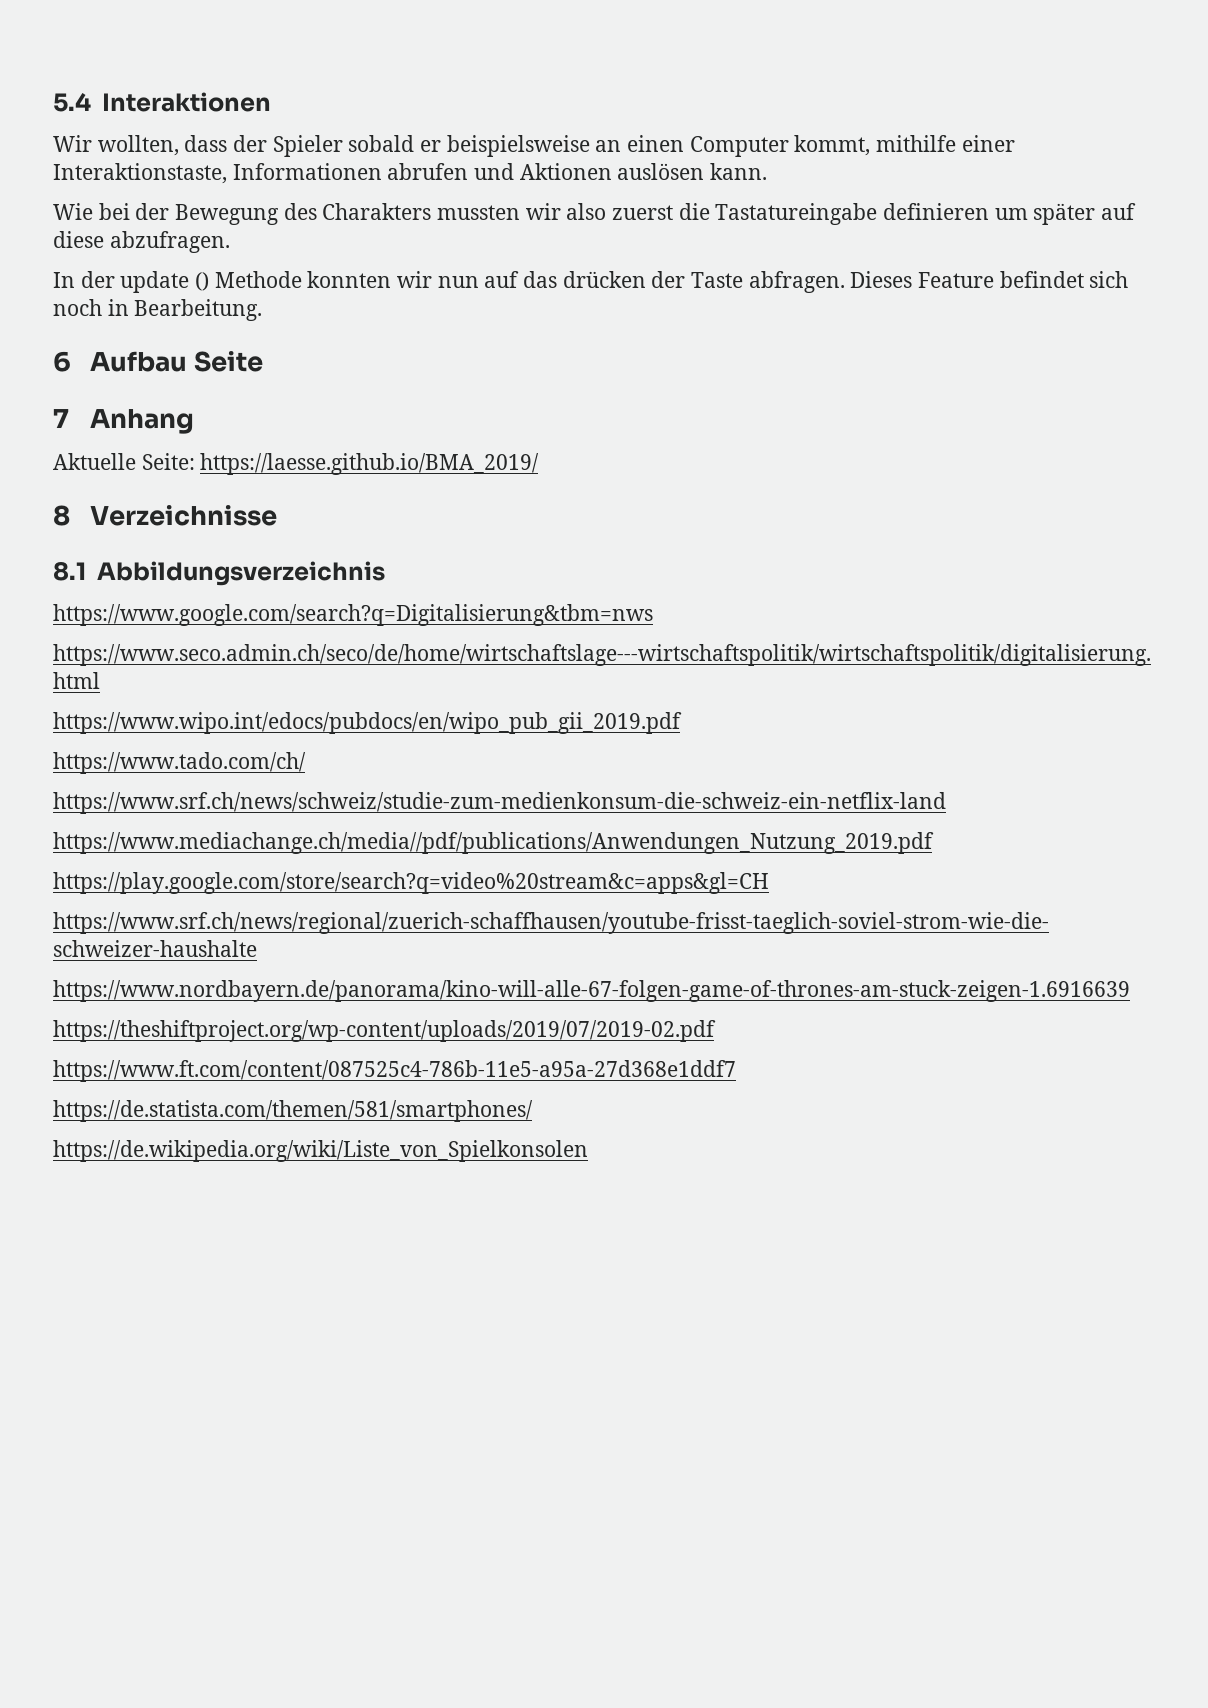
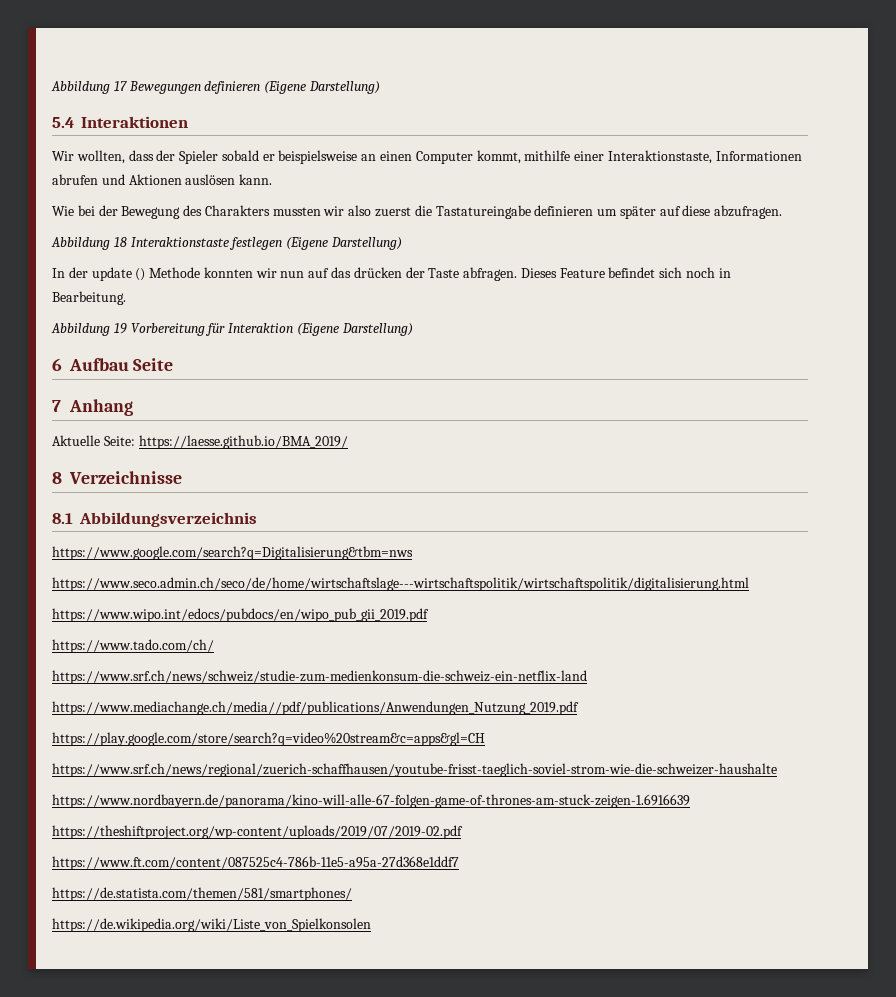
+ Abbildung 17 Bewegungen definieren (Eigene Darstellung)
+ Abbildung 18 Interaktionstaste festlegen (Eigene Darstellung)
+ Abbildung 19 Vorbereitung für Interaktion (Eigene Darstellung)

